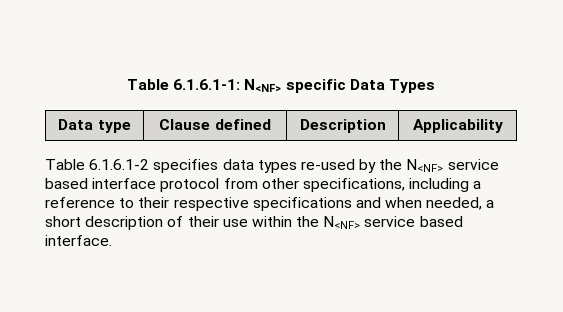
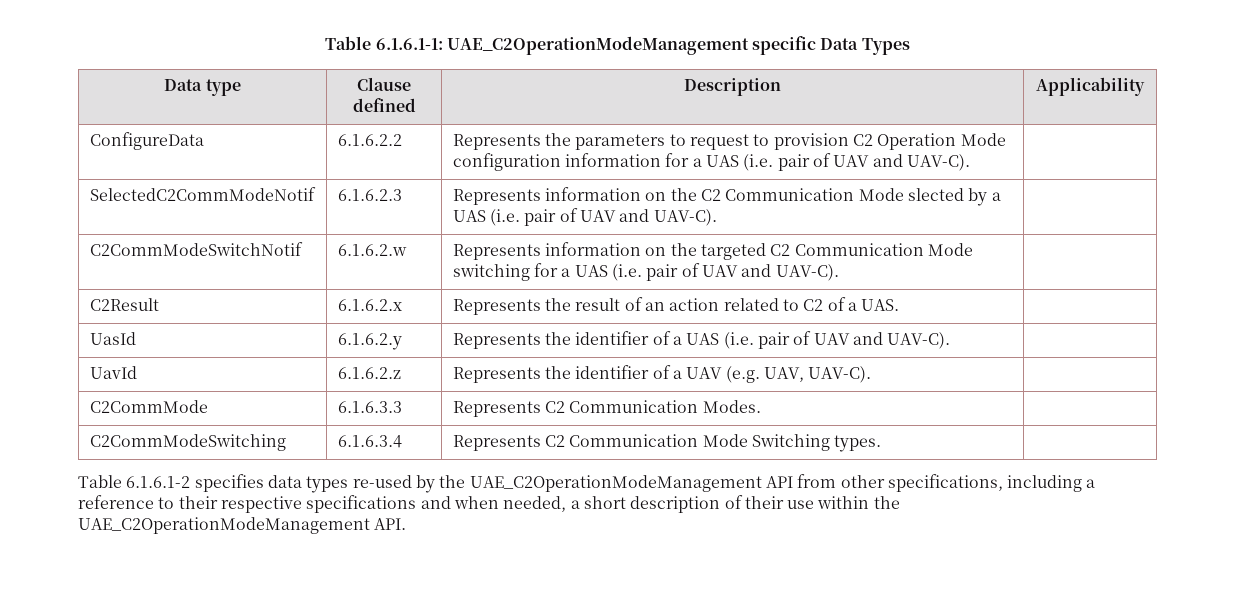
- Table 6.1.6.1-1: N<NF> specific Data Types
+ Table 6.1.6.1-1: UAE_C2OperationModeManagement specific Data Types
+ ConfigureData | 6.1.6.2.2 | Represents the parameters to request to provision C2 Operation Mode configuration information for a UAS (i.e. pair of UAV and UAV-C). |
+ SelectedC2CommModeNotif | 6.1.6.2.3 | Represents information on the C2 Communication Mode slected by a UAS (i.e. pair of UAV and UAV-C). |
+ C2CommModeSwitchNotif | 6.1.6.2.w | Represents information on the targeted C2 Communication Mode switching for a UAS (i.e. pair of UAV and UAV-C). |
+ C2Result | 6.1.6.2.x | Represents the result of an action related to C2 of a UAS. |
+ UasId | 6.1.6.2.y | Represents the identifier of a UAS (i.e. pair of UAV and UAV-C). |
+ UavId | 6.1.6.2.z | Represents the identifier of a UAV (e.g. UAV, UAV-C). |
+ C2CommMode | 6.1.6.3.3 | Represents C2 Communication Modes. |
+ C2CommModeSwitching | 6.1.6.3.4 | Represents C2 Communication Mode Switching types. |
- Table 6.1.6.1-2 specifies data types re-used by the N<NF> service based interface protocol from other specifications, including a reference to their respective specifications and when needed, a short description of their use within the N<NF> service based interface.
+ Table 6.1.6.1-2 specifies data types re-used by the UAE_C2OperationModeManagement API from other specifications, including a reference to their respective specifications and when needed, a short description of their use within the UAE_C2OperationModeManagement API.

